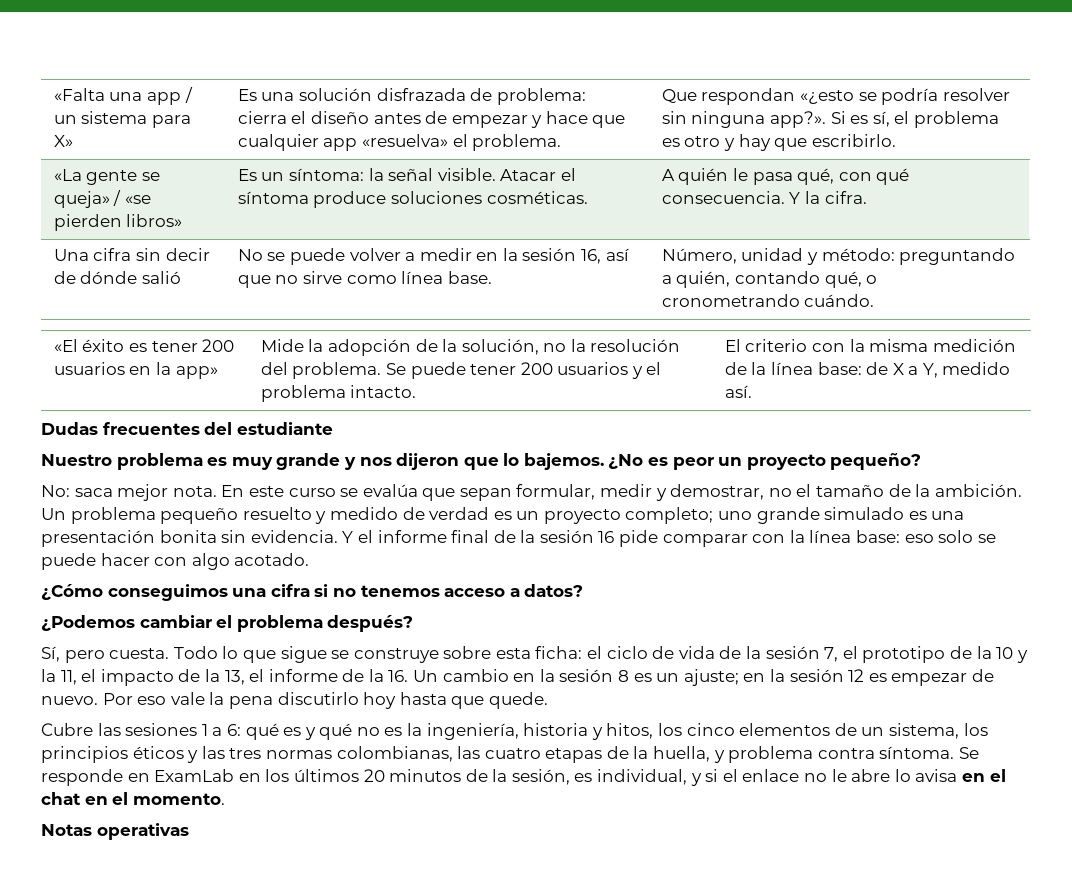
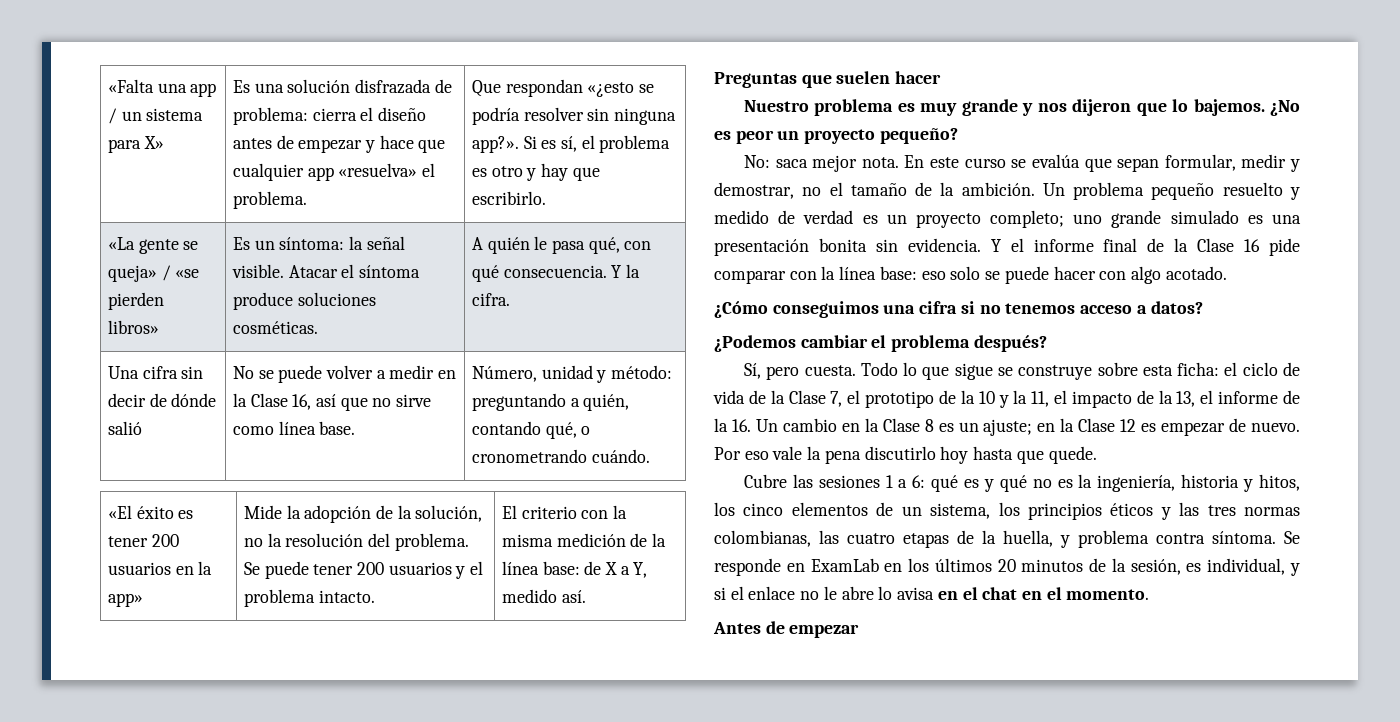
- Una cifra sin decir de dónde salió | No se puede volver a medir en la sesión 16, así que no sirve como línea base. | Número, unidad y método: preguntando a quién, contando qué, o cronometrando cuándo.
+ Una cifra sin decir de dónde salió | No se puede volver a medir en la Clase 16, así que no sirve como línea base. | Número, unidad y método: preguntando a quién, contando qué, o cronometrando cuándo.
- Dudas frecuentes del estudiante
+ Preguntas que suelen hacer
- Y el informe final de la sesión 16 pide comparar con la línea base: eso solo se puede hacer con algo acotado.
+ Y el informe final de la Clase 16 pide comparar con la línea base: eso solo se puede hacer con algo acotado.
- Todo lo que sigue se construye sobre esta ficha: el ciclo de vida de la sesión 7, el prototipo de la 10 y la 11, el impacto de la 13, el informe de la 16. Un cambio en la sesión 8 es un ajuste; en la sesión 12 es empezar de nuevo.
+ Todo lo que sigue se construye sobre esta ficha: el ciclo de vida de la Clase 7, el prototipo de la 10 y la 11, el impacto de la 13, el informe de la 16. Un cambio en la Clase 8 es un ajuste; en la Clase 12 es empezar de nuevo.
- Notas operativas
+ Antes de empezar

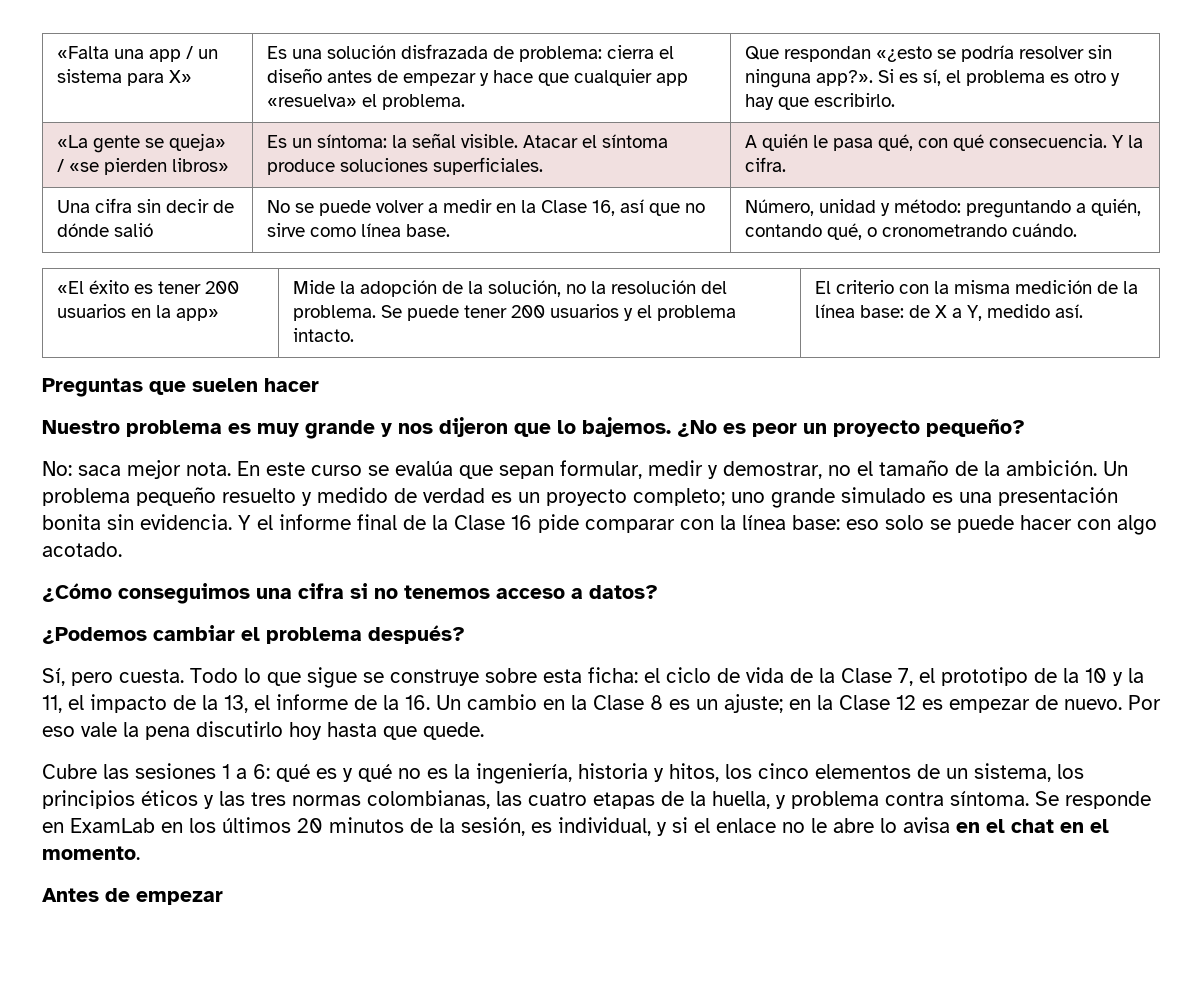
- «La gente se queja» / «se pierden libros» | Es un síntoma: la señal visible. Atacar el síntoma produce soluciones cosméticas. | A quién le pasa qué, con qué consecuencia. Y la cifra.
+ «La gente se queja» / «se pierden libros» | Es un síntoma: la señal visible. Atacar el síntoma produce soluciones superficiales. | A quién le pasa qué, con qué consecuencia. Y la cifra.

